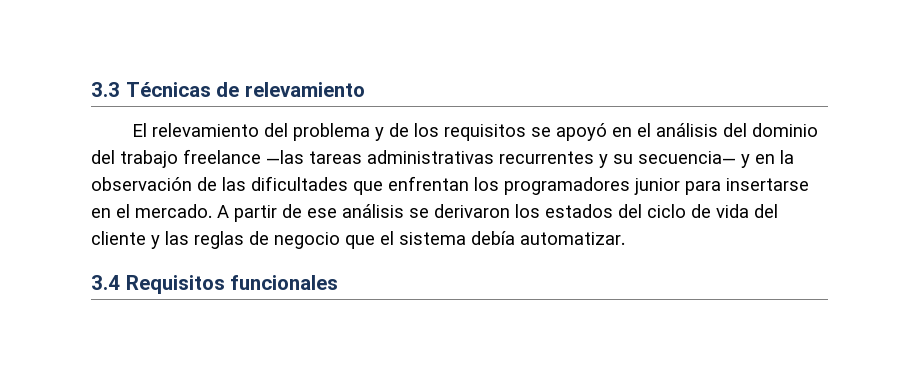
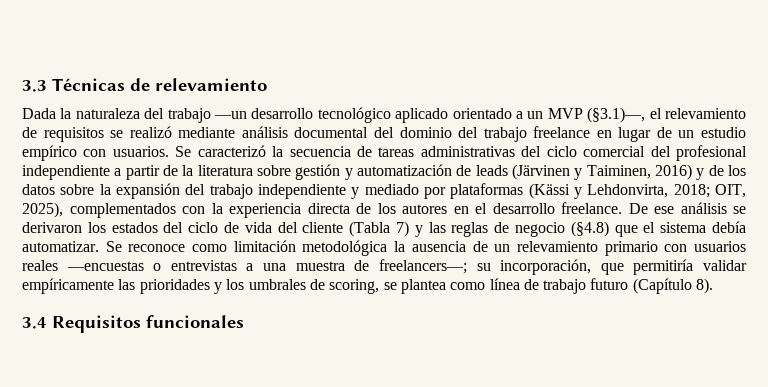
- El relevamiento del problema y de los requisitos se apoyó en el análisis del dominio del trabajo freelance —las tareas administrativas recurrentes y su secuencia— y en la observación de las dificultades que enfrentan los programadores junior para insertarse en el mercado. A partir de ese análisis se derivaron los estados del ciclo de vida del cliente y las reglas de negocio que el sistema debía automatizar.
+ Dada la naturaleza del trabajo —un desarrollo tecnológico aplicado orientado a un MVP (§3.1)—, el relevamiento de requisitos se realizó mediante análisis documental del dominio del trabajo freelance en lugar de un estudio empírico con usuarios. Se caracterizó la secuencia de tareas administrativas del ciclo comercial del profesional independiente a partir de la literatura sobre gestión y automatización de leads (Järvinen y Taiminen, 2016) y de los datos sobre la expansión del trabajo independiente y mediado por plataformas (Kässi y Lehdonvirta, 2018; OIT, 2025), complementados con la experiencia directa de los autores en el desarrollo freelance. De ese análisis se derivaron los estados del ciclo de vida del cliente (Tabla 7) y las reglas de negocio (§4.8) que el sistema debía automatizar. Se reconoce como limitación metodológica la ausencia de un relevamiento primario con usuarios reales —encuestas o entrevistas a una muestra de freelancers—; su incorporación, que permitiría validar empíricamente las prioridades y los umbrales de scoring, se plantea como línea de trabajo futuro (Capítulo 8).

